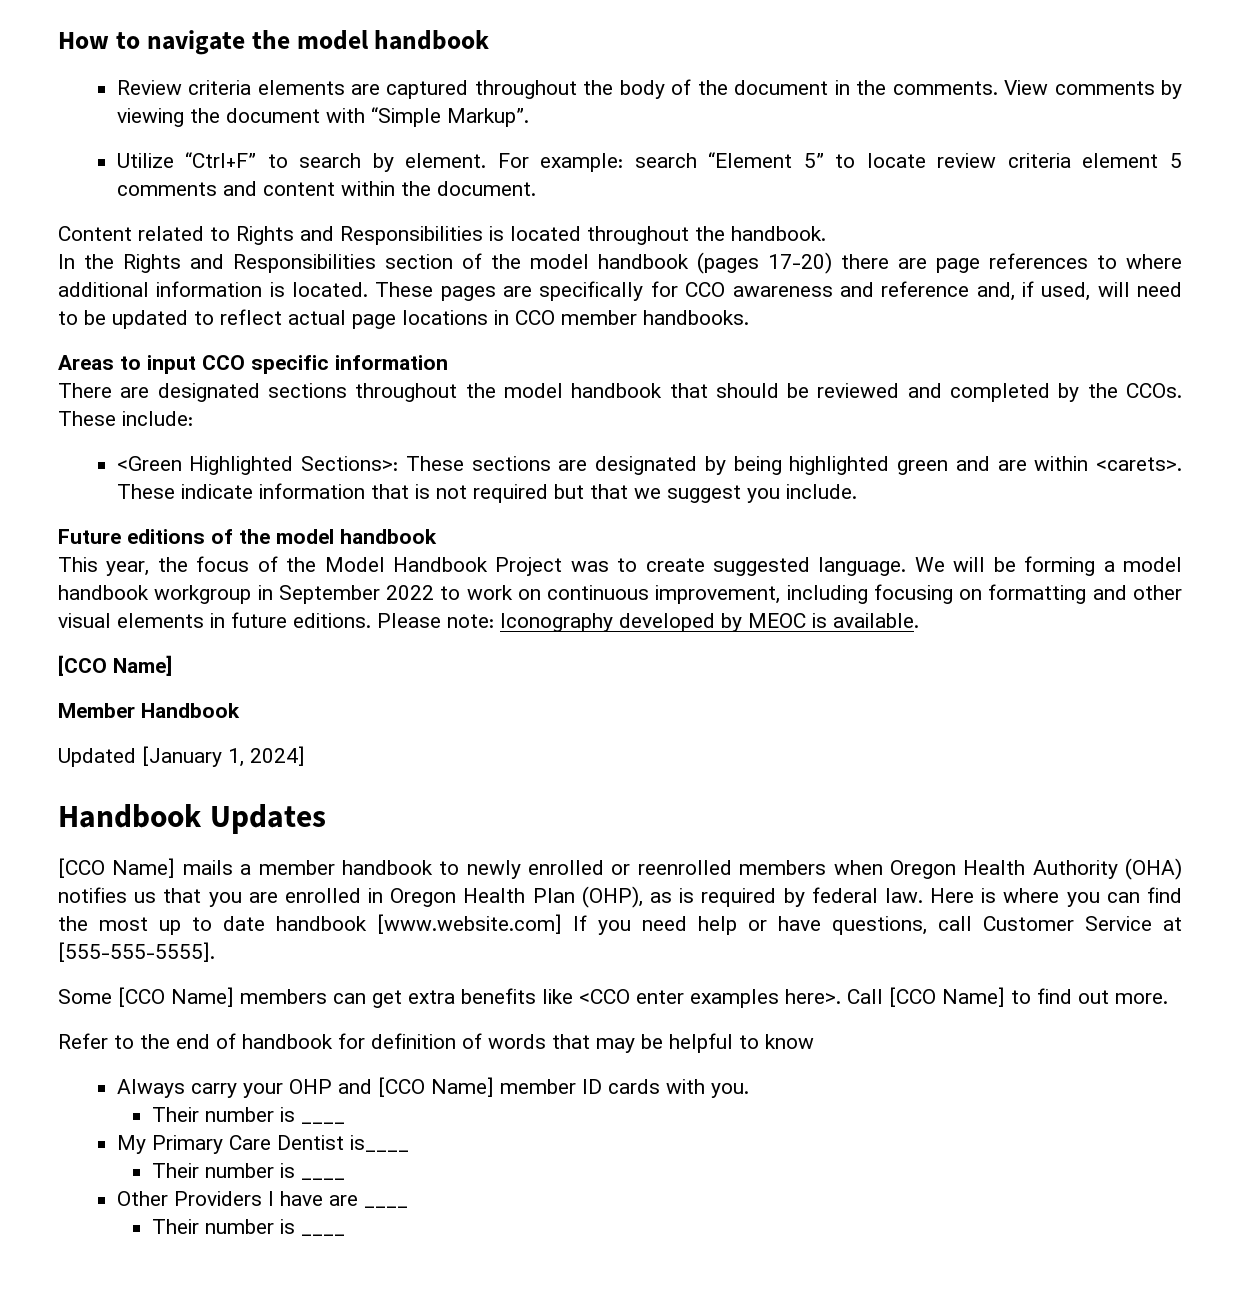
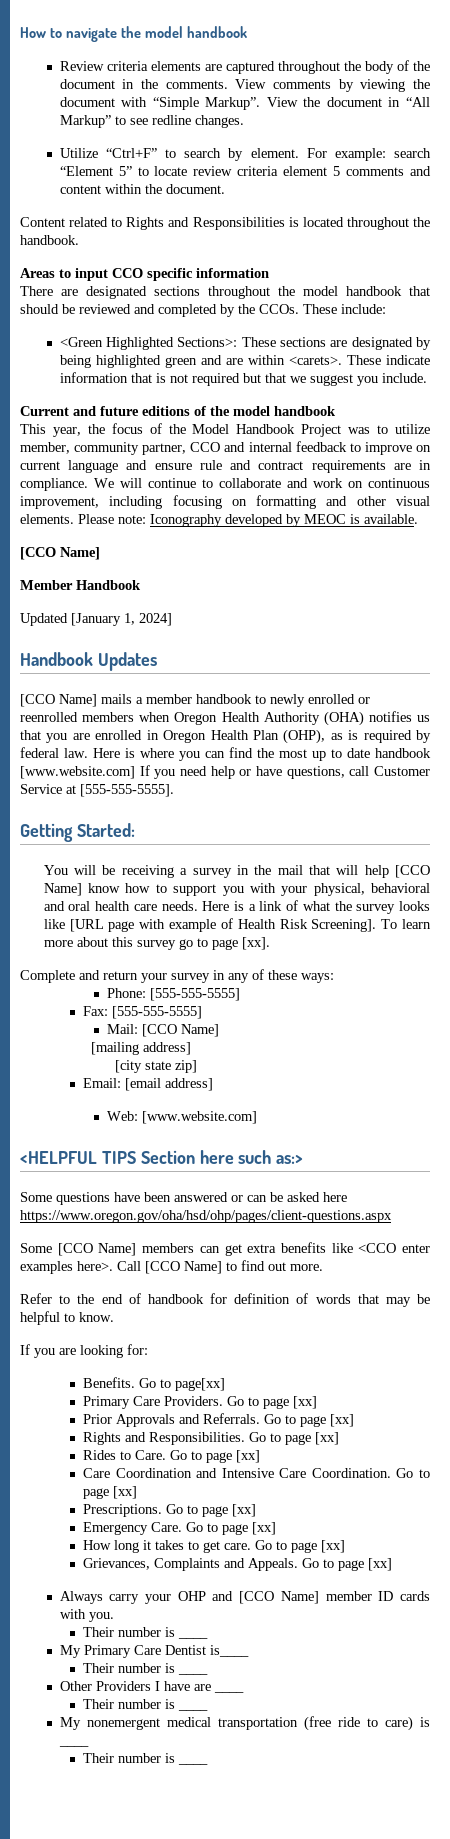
+ View the document in “All Markup” to see redline changes.
- In the Rights and Responsibilities section of the model handbook (pages 17-20) there are page references to where additional information is located. These pages are specifically for CCO awareness and reference and, if used, will need to be updated to reflect actual page locations in CCO member handbooks.
- Future editions of the model handbook
+ Current and future editions of the model handbook
- This year, the focus of the Model Handbook Project was to create suggested language. We will be forming a model handbook workgroup in September 2022 to work on continuous improvement, including focusing on formatting and other visual elements in future editions.
+ This year, the focus of the Model Handbook Project was to utilize member, community partner, CCO and internal feedback to improve on current language and ensure rule and contract requirements are in compliance. We will continue to collaborate and work on continuous improvement, including focusing on formatting and other visual elements.
+ Getting Started:
+ You will be receiving a survey in the mail that will help [CCO Name] know how to support you with your physical, behavioral and oral health care needs. Here is a link of what the survey looks like [URL page with example of Health Risk Screening]. To learn more about this survey go to page [xx].
+ Complete and return your survey in any of these ways:
+ Phone: [555-555-5555]
+ Fax: [555-555-5555]
+ Mail: [CCO Name]
+ [mailing address]
+ [city state zip]
+ Email: [email address]
+ Web: [www.website.com]
+ <HELPFUL TIPS Section here such as:>
+ Some questions have been answered or can be asked here https://www.oregon.gov/oha/hsd/ohp/pages/client-questions.aspx
- Refer to the end of handbook for definition of words that may be helpful to know
+ Refer to the end of handbook for definition of words that may be helpful to know.
+ If you are looking for:
+ Benefits. Go to page[xx]
+ Primary Care Providers. Go to page [xx]
+ Prior Approvals and Referrals. Go to page [xx]
+ Rights and Responsibilities. Go to page [xx]
+ Rides to Care. Go to page [xx]
+ Care Coordination and Intensive Care Coordination. Go to page [xx]
+ Prescriptions. Go to page [xx]
+ Emergency Care. Go to page [xx]
+ How long it takes to get care. Go to page [xx]
+ Grievances, Complaints and Appeals. Go to page [xx]
+ My nonemergent medical transportation (free ride to care) is ____
+ Their number is ____

